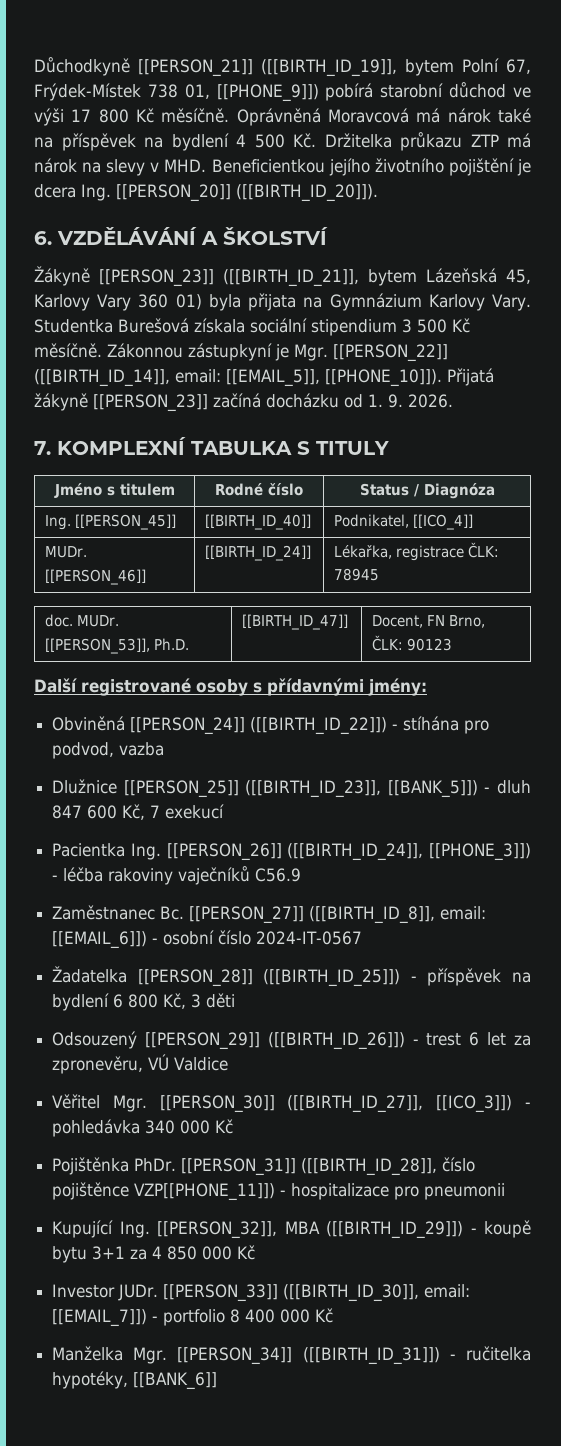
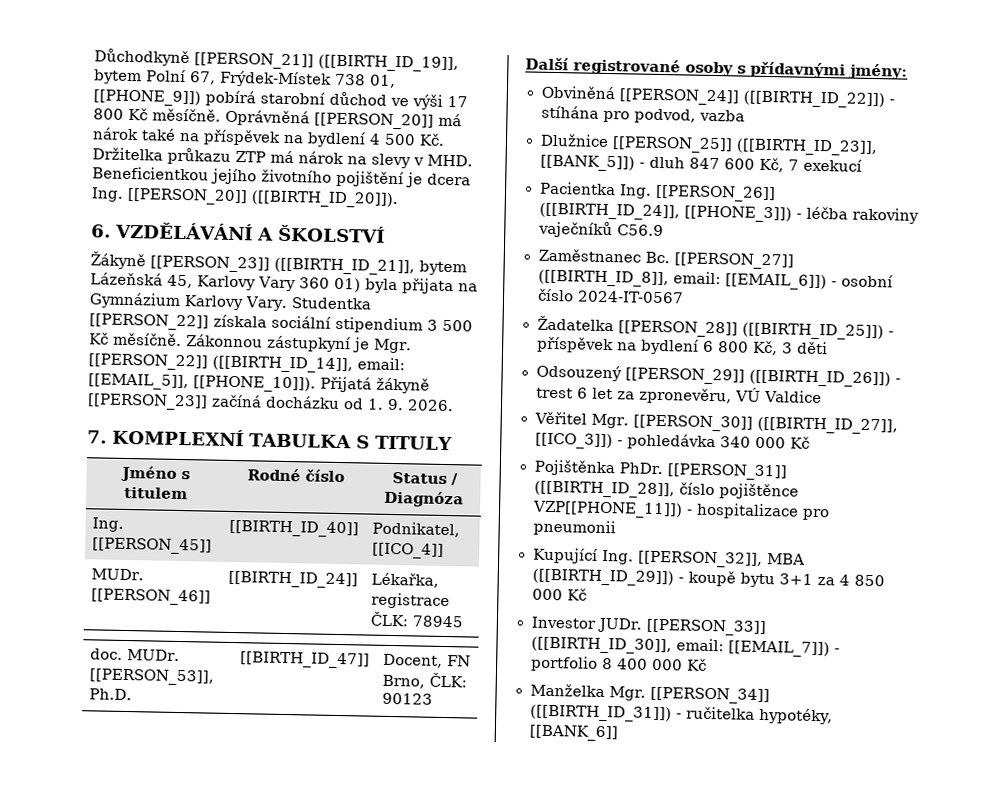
- Oprávněná Moravcová má nárok také na příspěvek na bydlení 4 500 Kč. Držitelka průkazu ZTP má nárok na slevy v MHD. Beneficientkou jejího životního pojištění je dcera Ing. [[PERSON_20]] ([[BIRTH_ID_20]]).
+ Oprávněná [[PERSON_20]] má nárok také na příspěvek na bydlení 4 500 Kč. Držitelka průkazu ZTP má nárok na slevy v MHD. Beneficientkou jejího životního pojištění je dcera Ing. [[PERSON_20]] ([[BIRTH_ID_20]]).
- Studentka Burešová získala sociální stipendium 3 500 Kč měsíčně.
+ Studentka [[PERSON_22]] získala sociální stipendium 3 500 Kč měsíčně.

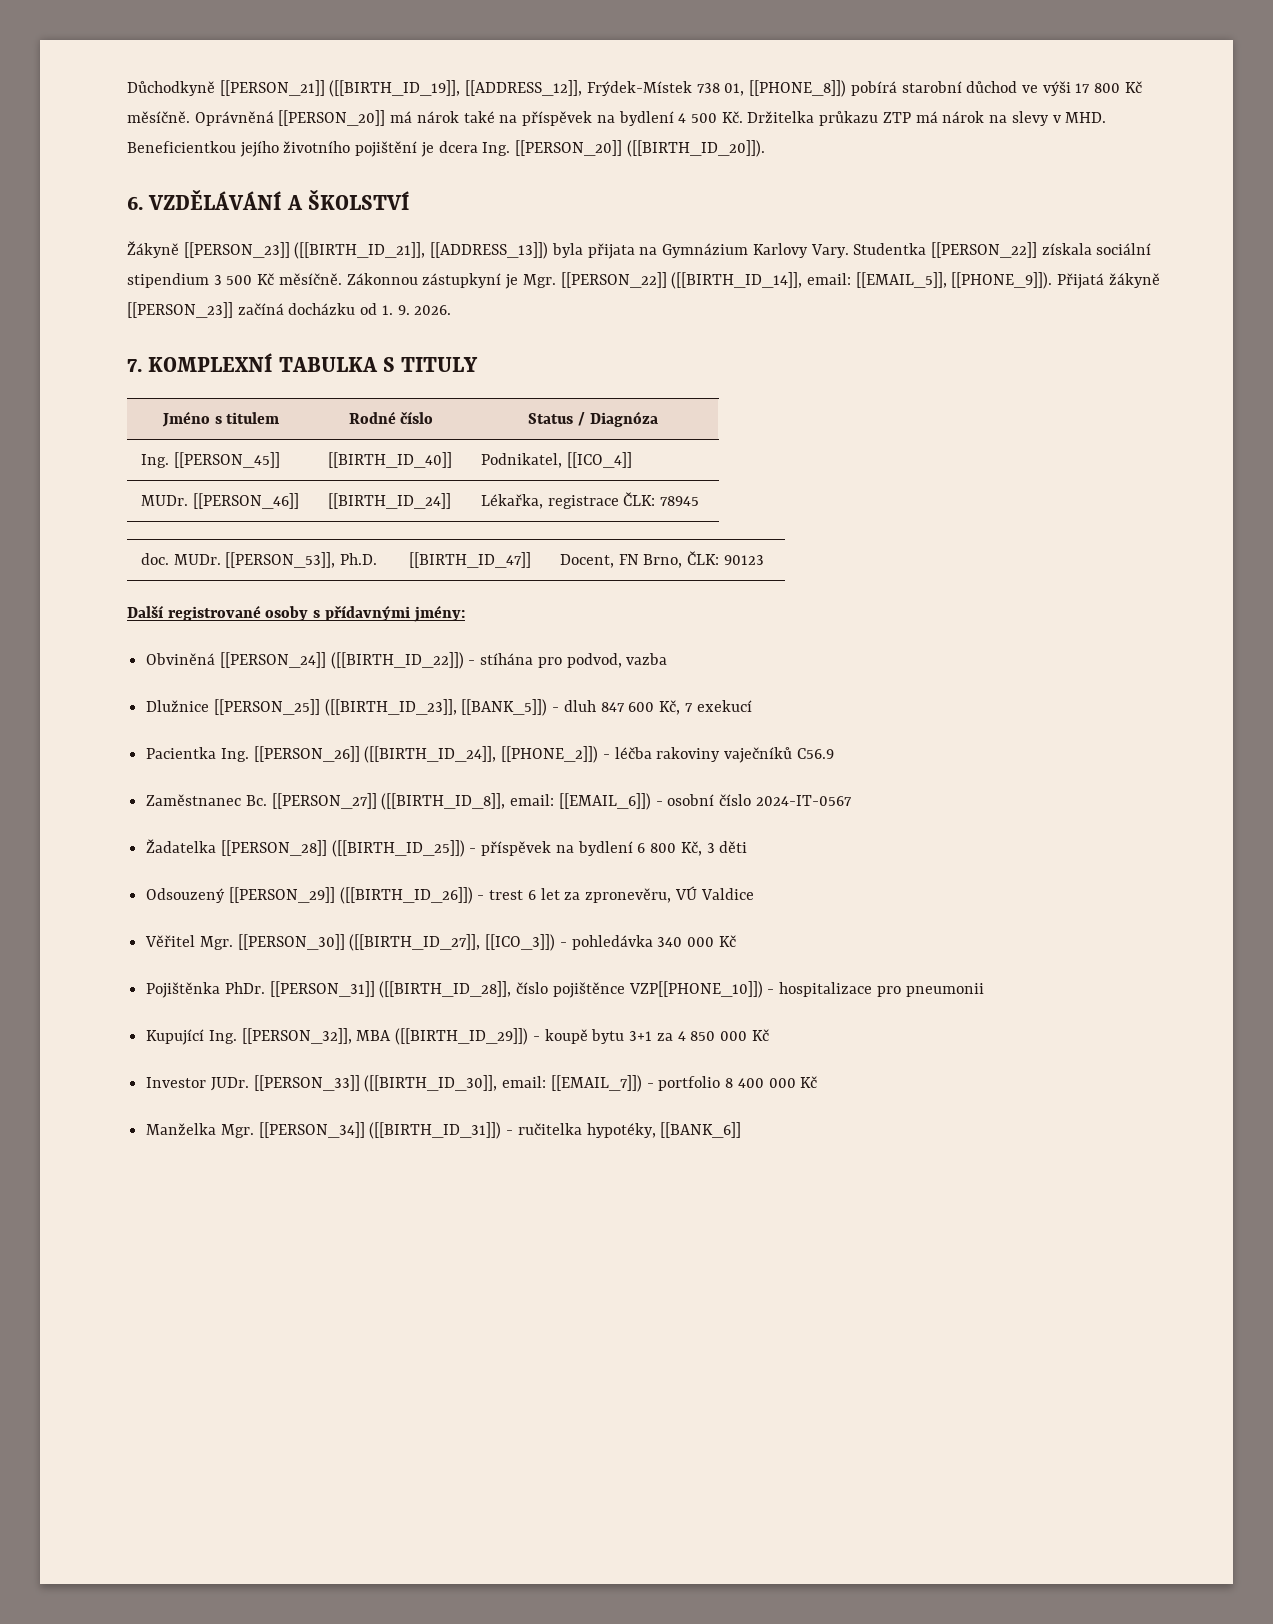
- Důchodkyně [[PERSON_21]] ([[BIRTH_ID_19]], bytem Polní 67, Frýdek-Místek 738 01, [[PHONE_9]]) pobírá starobní důchod ve výši 17 800 Kč měsíčně.
+ Důchodkyně [[PERSON_21]] ([[BIRTH_ID_19]], [[ADDRESS_12]], Frýdek-Místek 738 01, [[PHONE_8]]) pobírá starobní důchod ve výši 17 800 Kč měsíčně.
- Žákyně [[PERSON_23]] ([[BIRTH_ID_21]], bytem Lázeňská 45, Karlovy Vary 360 01) byla přijata na Gymnázium Karlovy Vary.
+ Žákyně [[PERSON_23]] ([[BIRTH_ID_21]], [[ADDRESS_13]]) byla přijata na Gymnázium Karlovy Vary.
- Zákonnou zástupkyní je Mgr. [[PERSON_22]] ([[BIRTH_ID_14]], email: [[EMAIL_5]], [[PHONE_10]]).
+ Zákonnou zástupkyní je Mgr. [[PERSON_22]] ([[BIRTH_ID_14]], email: [[EMAIL_5]], [[PHONE_9]]).
- Pacientka Ing. [[PERSON_26]] ([[BIRTH_ID_24]], [[PHONE_3]]) - léčba rakoviny vaječníků C56.9
+ Pacientka Ing. [[PERSON_26]] ([[BIRTH_ID_24]], [[PHONE_2]]) - léčba rakoviny vaječníků C56.9
- [[PERSON_31]] ([[BIRTH_ID_28]], číslo pojištěnce VZP[[PHONE_11]]) - hospitalizace pro pneumonii
+ [[PERSON_31]] ([[BIRTH_ID_28]], číslo pojištěnce VZP[[PHONE_10]]) - hospitalizace pro pneumonii

